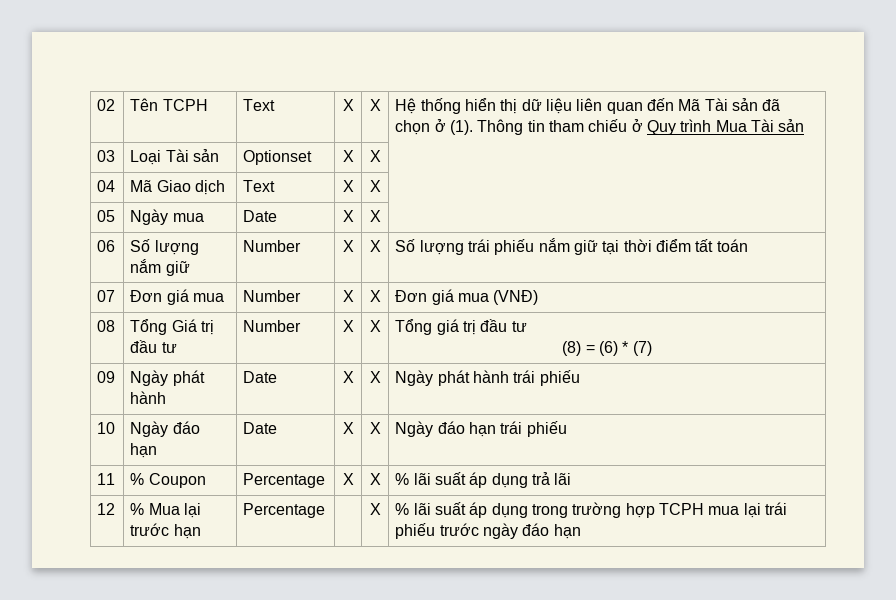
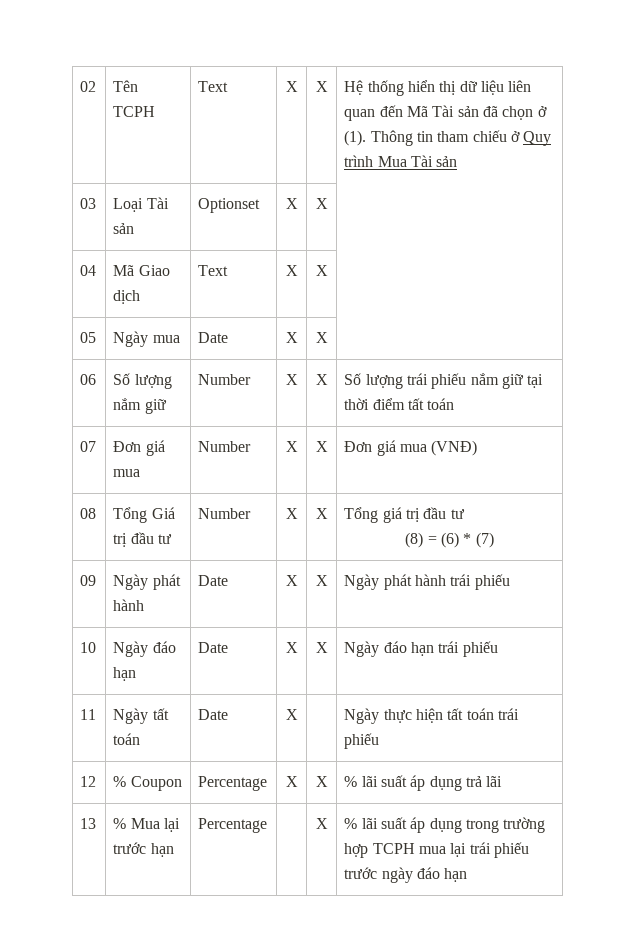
- 11 | % Coupon | Percentage | X | X | % lãi suất áp dụng trả lãi
+ 11 | Ngày tất toán | Date | X | | Ngày thực hiện tất toán trái phiếu
+ 12 | % Coupon | Percentage | X | X | % lãi suất áp dụng trả lãi
- 12 | % Mua lại trước hạn | Percentage | | X | % lãi suất áp dụng trong trường hợp TCPH mua lại trái phiếu trước ngày đáo hạn
+ 13 | % Mua lại trước hạn | Percentage | | X | % lãi suất áp dụng trong trường hợp TCPH mua lại trái phiếu trước ngày đáo hạn

